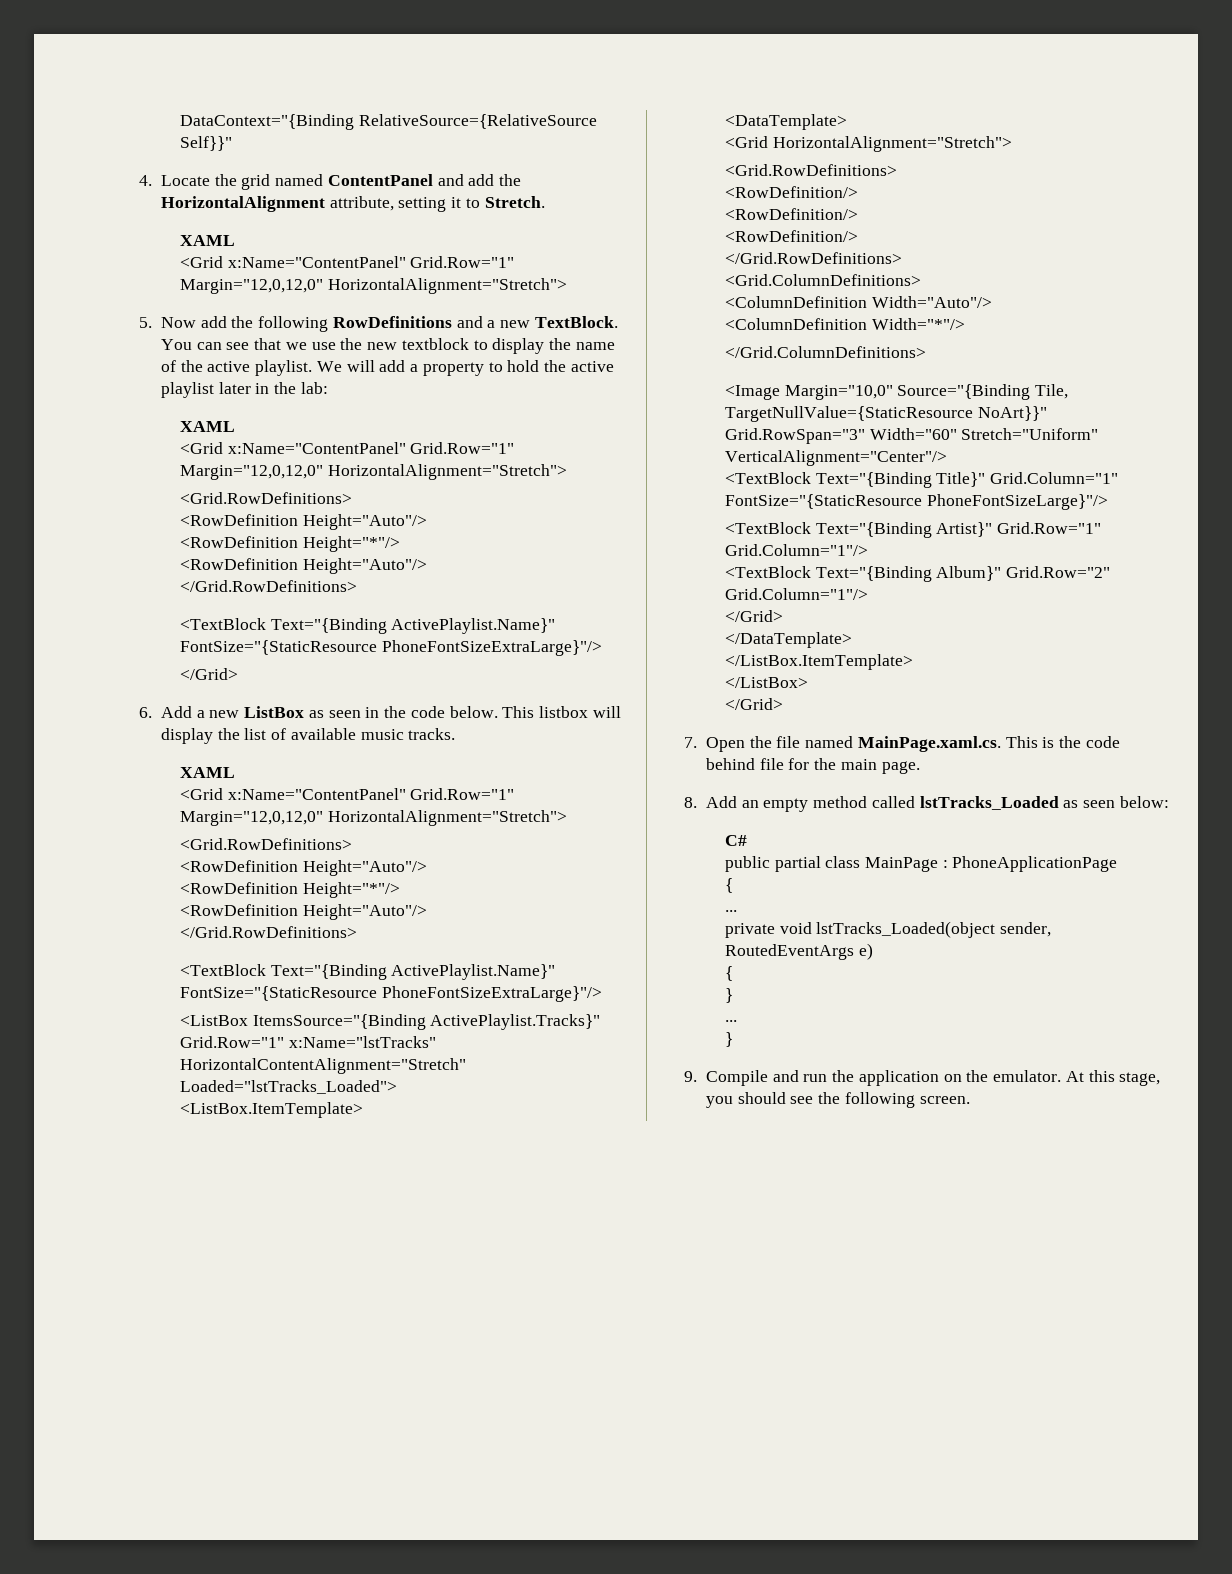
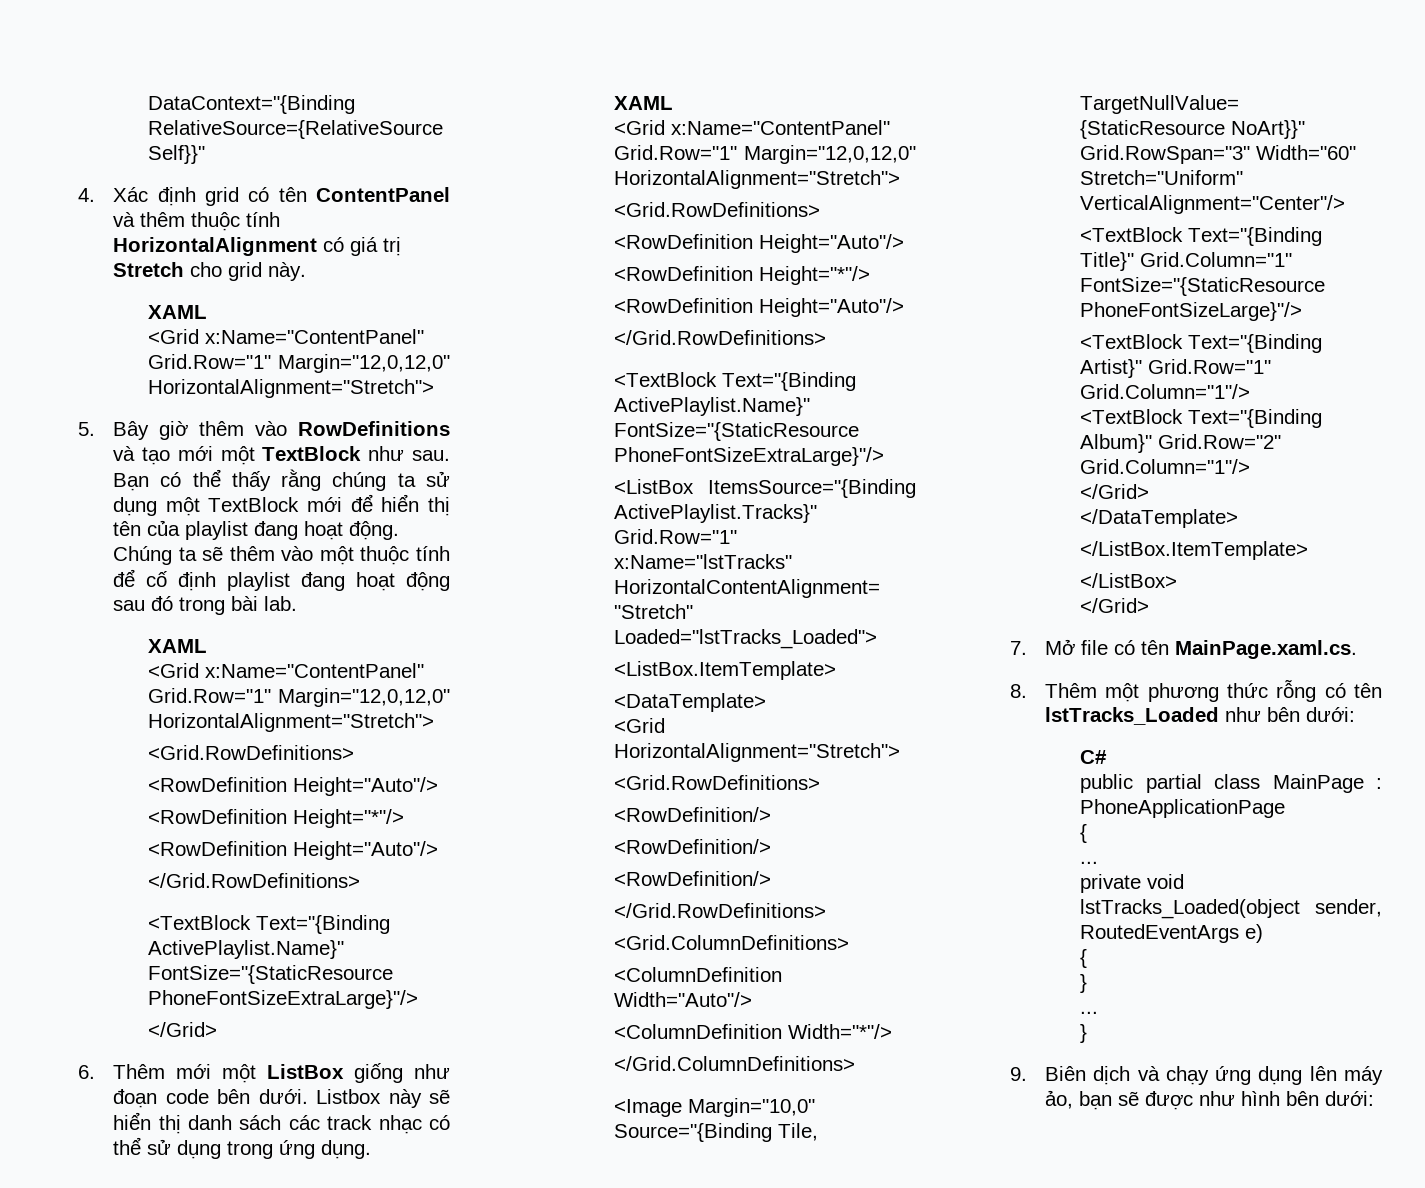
- 4. Locate the grid named ContentPanel and add the HorizontalAlignment attribute, setting it to Stretch.
+ 4. Xác định grid có tên ContentPanel và thêm thuộc tính HorizontalAlignment có giá trị Stretch cho grid này.
- 5. Now add the following RowDefinitions and a new TextBlock. You can see that we use the new textblock to display the name of the active playlist. We will add a property to hold the active playlist later in the lab:
+ 5. Bây giờ thêm vào RowDefinitions và tạo mới một TextBlock như sau. Bạn có thể thấy rằng chúng ta sử dụng một TextBlock mới để hiển thị tên của playlist đang hoạt động. Chúng ta sẽ thêm vào một thuộc tính để cố định playlist đang hoạt động sau đó trong bài lab.
- 6. Add a new ListBox as seen in the code below. This listbox will display the list of available music tracks.
+ 6. Thêm mới một ListBox giống như đoạn code bên dưới. Listbox này sẽ hiển thị danh sách các track nhạc có thể sử dụng trong ứng dụng.
- 7. Open the file named MainPage.xaml.cs. This is the code behind file for the main page.
- 8. Add an empty method called lstTracks_Loaded as seen below:
+ 7. Mở file có tên MainPage.xaml.cs.
+ 8. Thêm một phương thức rỗng có tên lstTracks_Loaded như bên dưới:
- 9. Compile and run the application on the emulator. At this stage, you should see the following screen.
+ 9. Biên dịch và chạy ứng dụng lên máy ảo, bạn sẽ được như hình bên dưới:

